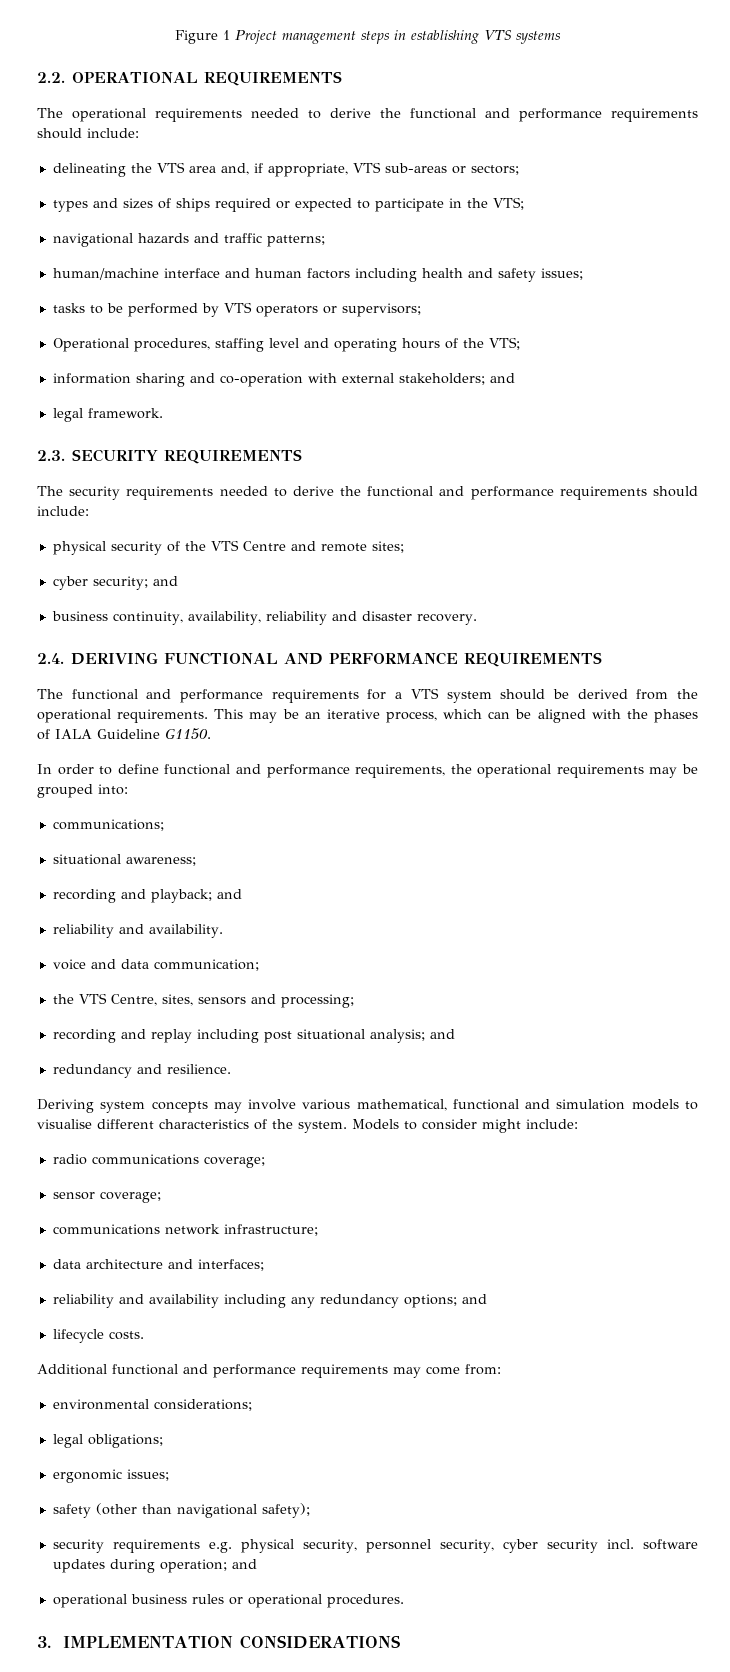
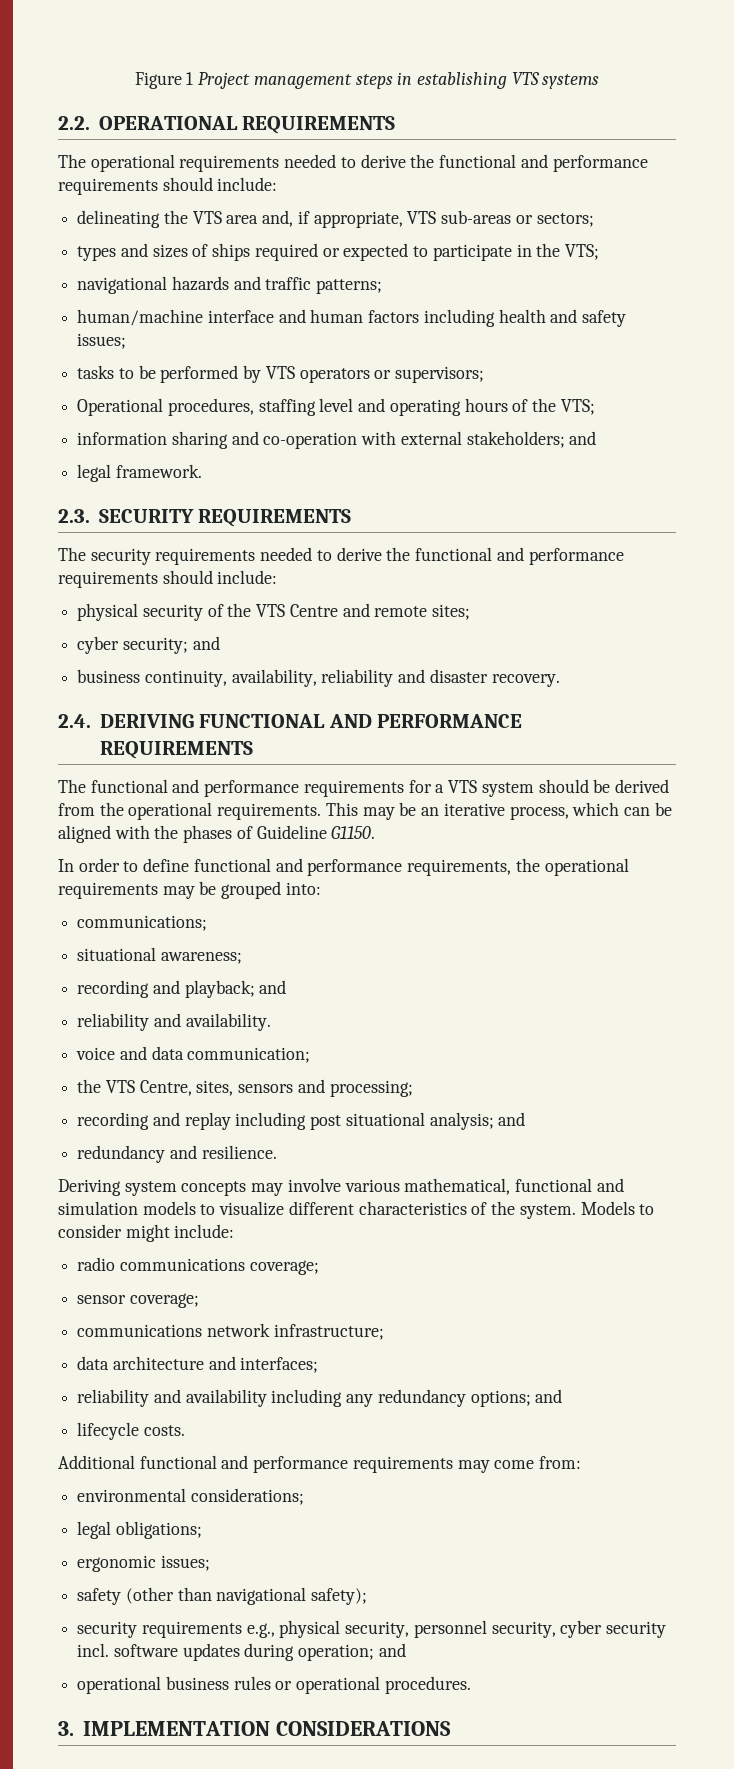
- This may be an iterative process, which can be aligned with the phases of IALA Guideline G1150.
+ This may be an iterative process, which can be aligned with the phases of Guideline G1150.
- Deriving system concepts may involve various mathematical, functional and simulation models to visualise different characteristics of the system.
+ Deriving system concepts may involve various mathematical, functional and simulation models to visualize different characteristics of the system.
- security requirements e.g. physical security, personnel security, cyber security incl. software updates during operation; and
+ security requirements e.g., physical security, personnel security, cyber security incl. software updates during operation; and

